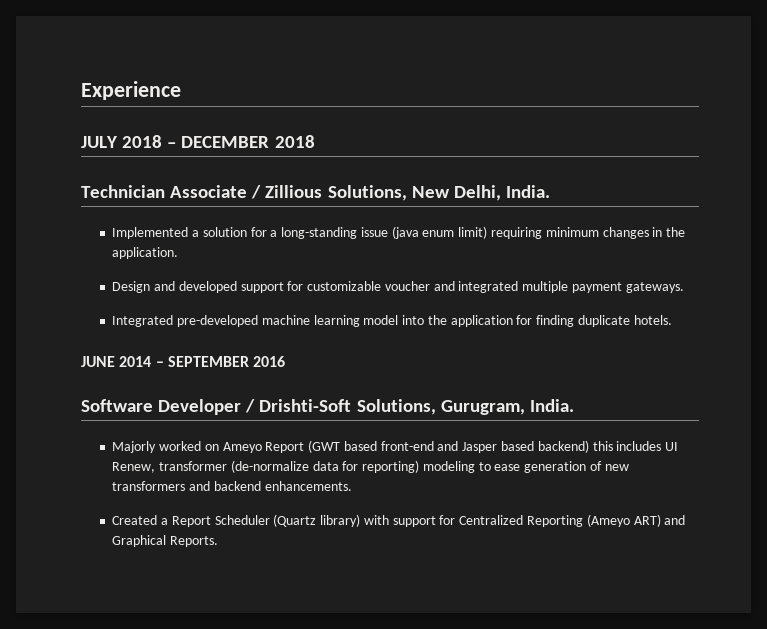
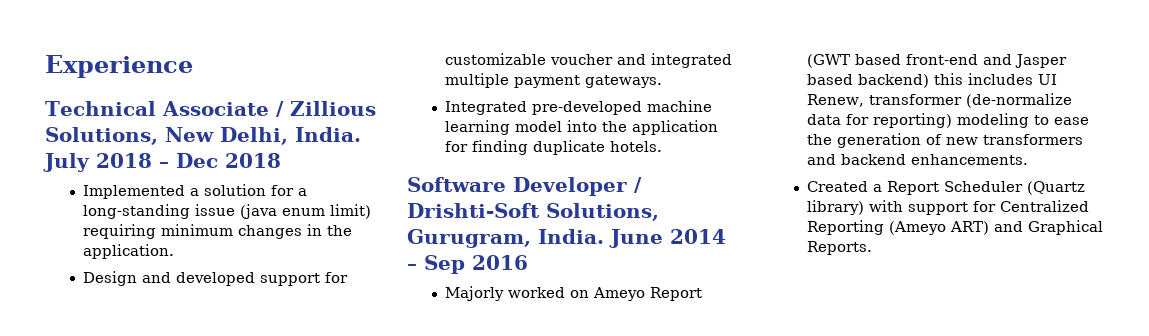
- JULY 2018 – DECEMBER 2018
- Technician Associate / Zillious Solutions, New Delhi, India.
+ Technical Associate / Zillious Solutions, New Delhi, India. July 2018 – Dec 2018
- JUNE 2014 – SEPTEMBER 2016
+ June 2014 – Sep 2016
- Majorly worked on Ameyo Report (GWT based front-end and Jasper based backend) this includes UI Renew, transformer (de-normalize data for reporting) modeling to ease generation of new transformers and backend enhancements.
+ Majorly worked on Ameyo Report (GWT based front-end and Jasper based backend) this includes UI Renew, transformer (de-normalize data for reporting) modeling to ease the generation of new transformers and backend enhancements.

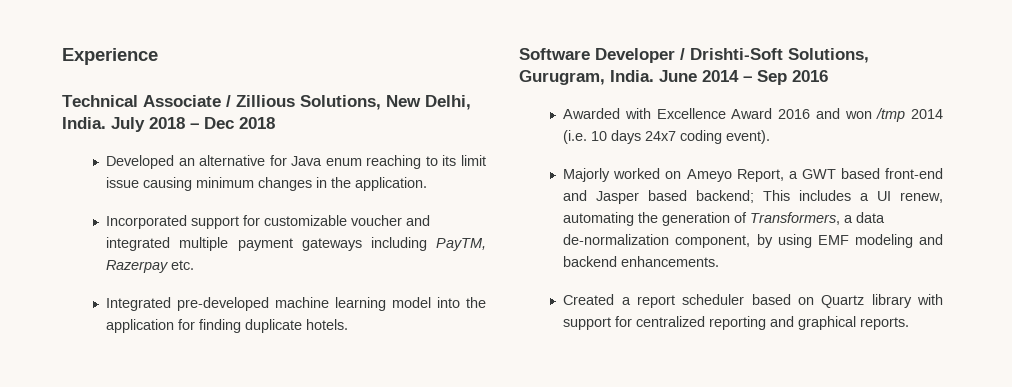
- Implemented a solution for a long-standing issue (java enum limit) requiring minimum changes in the application.
+ Developed an alternative for Java enum reaching to its limit issue causing minimum changes in the application.
- Design and developed support for customizable voucher and integrated multiple payment gateways.
+ Incorporated support for customizable voucher and integrated multiple payment gateways including PayTM, Razerpay etc.
+ Awarded with Excellence Award 2016 and won /tmp 2014 (i.e. 10 days 24x7 coding event).
- Majorly worked on Ameyo Report (GWT based front-end and Jasper based backend) this includes UI Renew, transformer (de-normalize data for reporting) modeling to ease the generation of new transformers and backend enhancements.
+ Majorly worked on Ameyo Report, a GWT based front-end and Jasper based backend; This includes a UI renew, automating the generation of Transformers, a data de-normalization component, by using EMF modeling and backend enhancements.
- Created a Report Scheduler (Quartz library) with support for Centralized Reporting (Ameyo ART) and Graphical Reports.
+ Created a report scheduler based on Quartz library with support for centralized reporting and graphical reports.

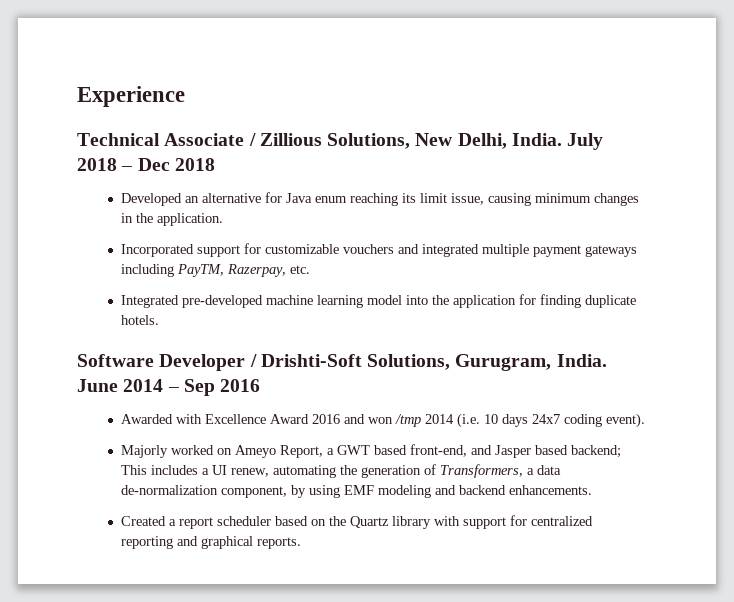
- Developed an alternative for Java enum reaching to its limit issue causing minimum changes in the application.
+ Developed an alternative for Java enum reaching its limit issue, causing minimum changes in the application.
- Incorporated support for customizable voucher and integrated multiple payment gateways including PayTM, Razerpay etc.
+ Incorporated support for customizable vouchers and integrated multiple payment gateways including PayTM, Razerpay, etc.
- Majorly worked on Ameyo Report, a GWT based front-end and Jasper based backend; This includes a UI renew, automating the generation of Transformers, a data de-normalization component, by using EMF modeling and backend enhancements.
+ Majorly worked on Ameyo Report, a GWT based front-end, and Jasper based backend; This includes a UI renew, automating the generation of Transformers, a data de-normalization component, by using EMF modeling and backend enhancements.
- Created a report scheduler based on Quartz library with support for centralized reporting and graphical reports.
+ Created a report scheduler based on the Quartz library with support for centralized reporting and graphical reports.

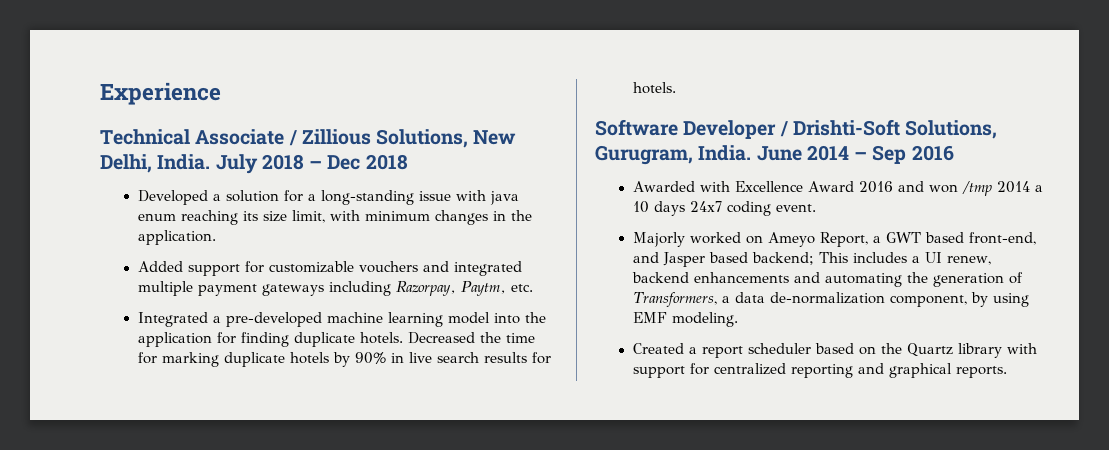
- Developed an alternative for Java enum reaching its limit issue, causing minimum changes in the application.
+ Developed a solution for a long-standing issue with java enum reaching its size limit, with minimum changes in the application.
- Incorporated support for customizable vouchers and integrated multiple payment gateways including PayTM, Razerpay, etc.
+ Added support for customizable vouchers and integrated multiple payment gateways including Razorpay, Paytm, etc.
- Integrated pre-developed machine learning model into the application for finding duplicate hotels.
+ Integrated a pre-developed machine learning model into the application for finding duplicate hotels. Decreased the time for marking duplicate hotels by 90% in live search results for hotels.
- Awarded with Excellence Award 2016 and won /tmp 2014 (i.e. 10 days 24x7 coding event).
+ Awarded with Excellence Award 2016 and won /tmp 2014 a 10 days 24x7 coding event.
- Majorly worked on Ameyo Report, a GWT based front-end, and Jasper based backend; This includes a UI renew, automating the generation of Transformers, a data de-normalization component, by using EMF modeling and backend enhancements.
+ Majorly worked on Ameyo Report, a GWT based front-end, and Jasper based backend; This includes a UI renew, backend enhancements and automating the generation of Transformers, a data de-normalization component, by using EMF modeling.

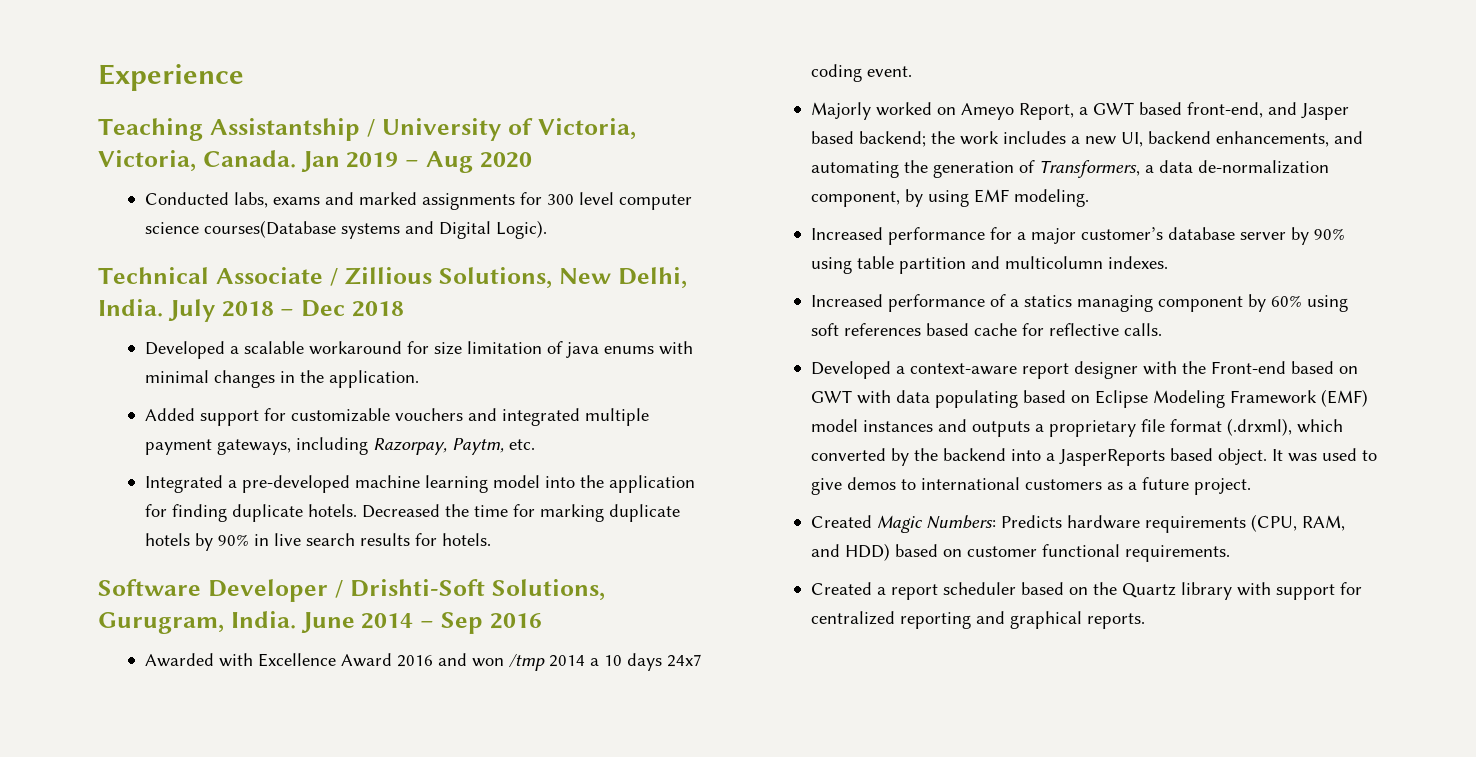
+ Teaching Assistantship / University of Victoria, Victoria, Canada. Jan 2019 – Aug 2020
+ Conducted labs, exams and marked assignments for 300 level computer science courses(Database systems and Digital Logic).
- Developed a solution for a long-standing issue with java enum reaching its size limit, with minimum changes in the application.
+ Developed a scalable workaround for size limitation of java enums with minimal changes in the application.
- Added support for customizable vouchers and integrated multiple payment gateways including Razorpay, Paytm, etc.
+ Added support for customizable vouchers and integrated multiple payment gateways, including Razorpay, Paytm, etc.
- Majorly worked on Ameyo Report, a GWT based front-end, and Jasper based backend; This includes a UI renew, backend enhancements and automating the generation of Transformers, a data de-normalization component, by using EMF modeling.
+ Majorly worked on Ameyo Report, a GWT based front-end, and Jasper based backend; the work includes a new UI, backend enhancements, and automating the generation of Transformers, a data de-normalization component, by using EMF modeling.
+ Increased performance for a major customer’s database server by 90% using table partition and multicolumn indexes.
+ Increased performance of a statics managing component by 60% using soft references based cache for reflective calls.
+ Developed a context-aware report designer with the Front-end based on GWT with data populating based on Eclipse Modeling Framework (EMF) model instances and outputs a proprietary file format (.drxml), which converted by the backend into a JasperReports based object. It was used to give demos to international customers as a future project.
+ Created Magic Numbers: Predicts hardware requirements (CPU, RAM, and HDD) based on customer functional requirements.

